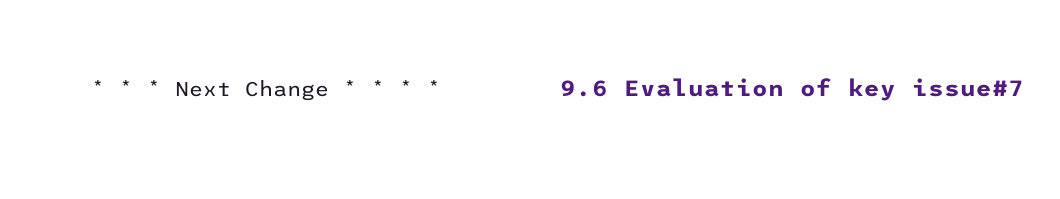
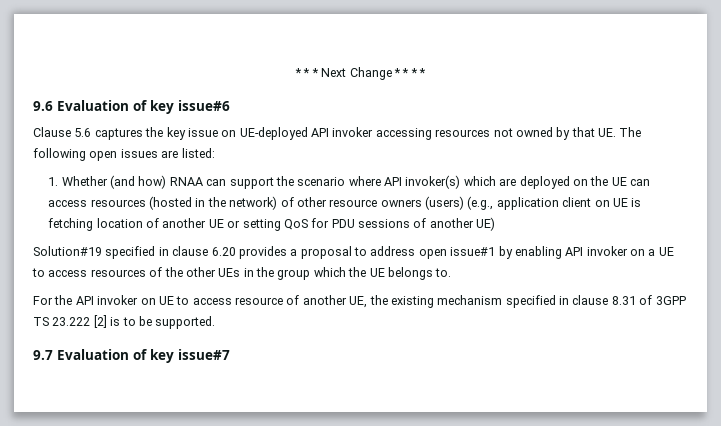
- 9.6 Evaluation of key issue#7
+ 9.6 Evaluation of key issue#6
+ Clause 5.6 captures the key issue on UE-deployed API invoker accessing resources not owned by that UE. The following open issues are listed:
+ 1. Whether (and how) RNAA can support the scenario where API invoker(s) which are deployed on the UE can access resources (hosted in the network) of other resource owners (users) (e.g., application client on UE is fetching location of another UE or setting QoS for PDU sessions of another UE)
+ Solution#19 specified in clause 6.20 provides a proposal to address open issue#1 by enabling API invoker on a UE to access resources of the other UEs in the group which the UE belongs to.
+ For the API invoker on UE to access resource of another UE, the existing mechanism specified in clause 8.31 of 3GPP TS 23.222 [2] is to be supported.
+ 9.7 Evaluation of key issue#7

